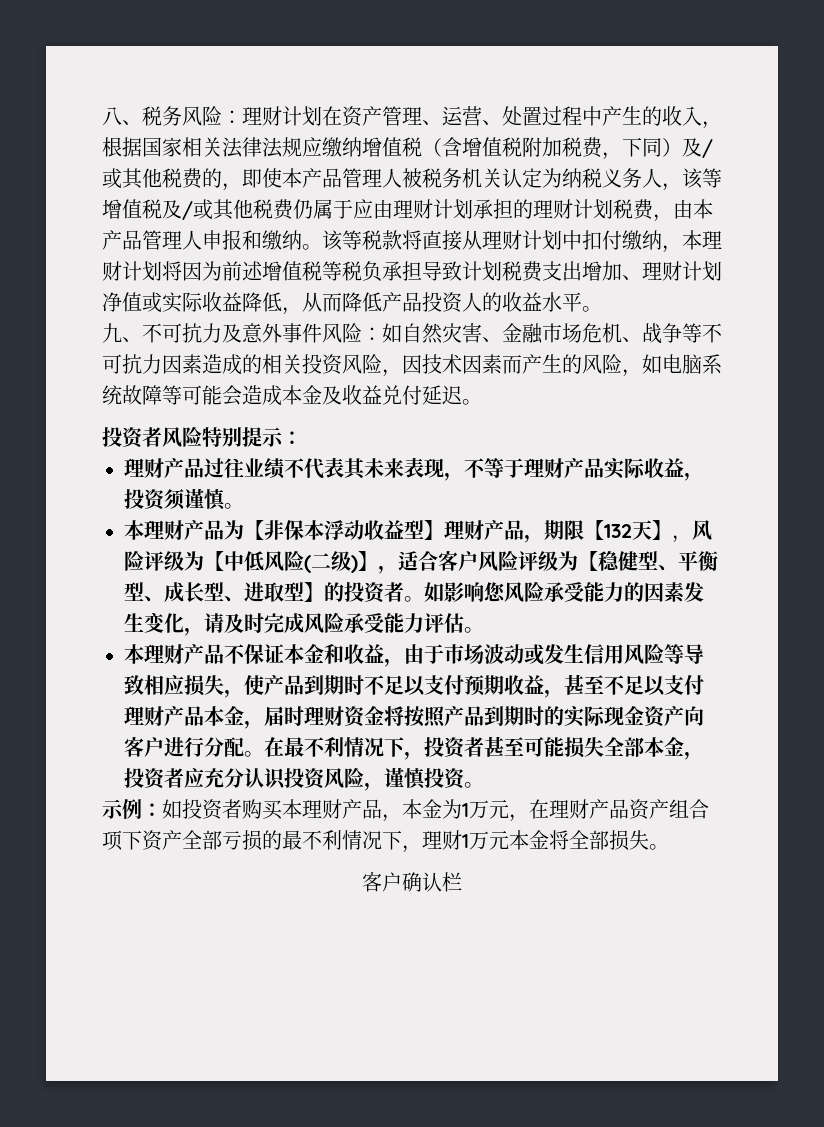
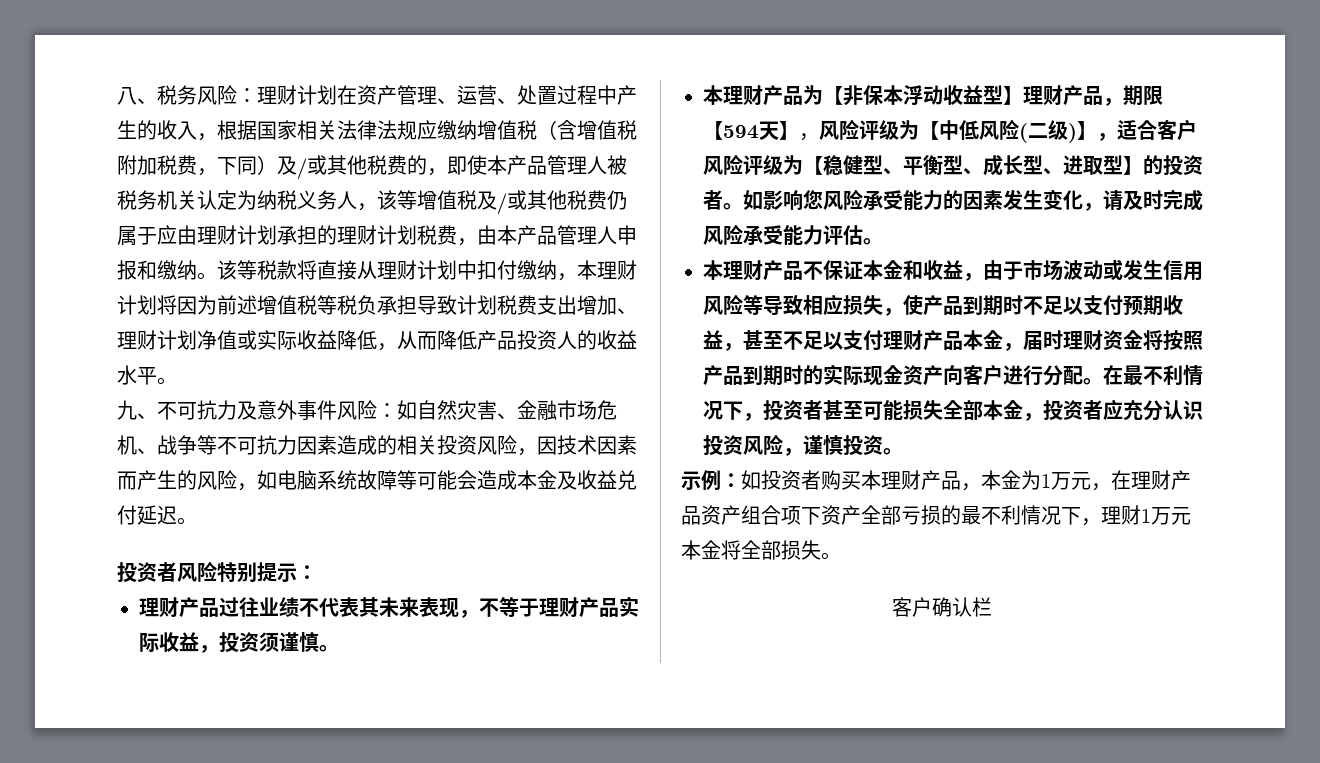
- 本理财产品为【非保本浮动收益型】理财产品，期限【132天】，风险评级为【中低风险(二级)】，适合客户风险评级为【稳健型、平衡型、成长型、进取型】的投资者。
+ 本理财产品为【非保本浮动收益型】理财产品，期限【594天】，风险评级为【中低风险(二级)】，适合客户风险评级为【稳健型、平衡型、成长型、进取型】的投资者。

